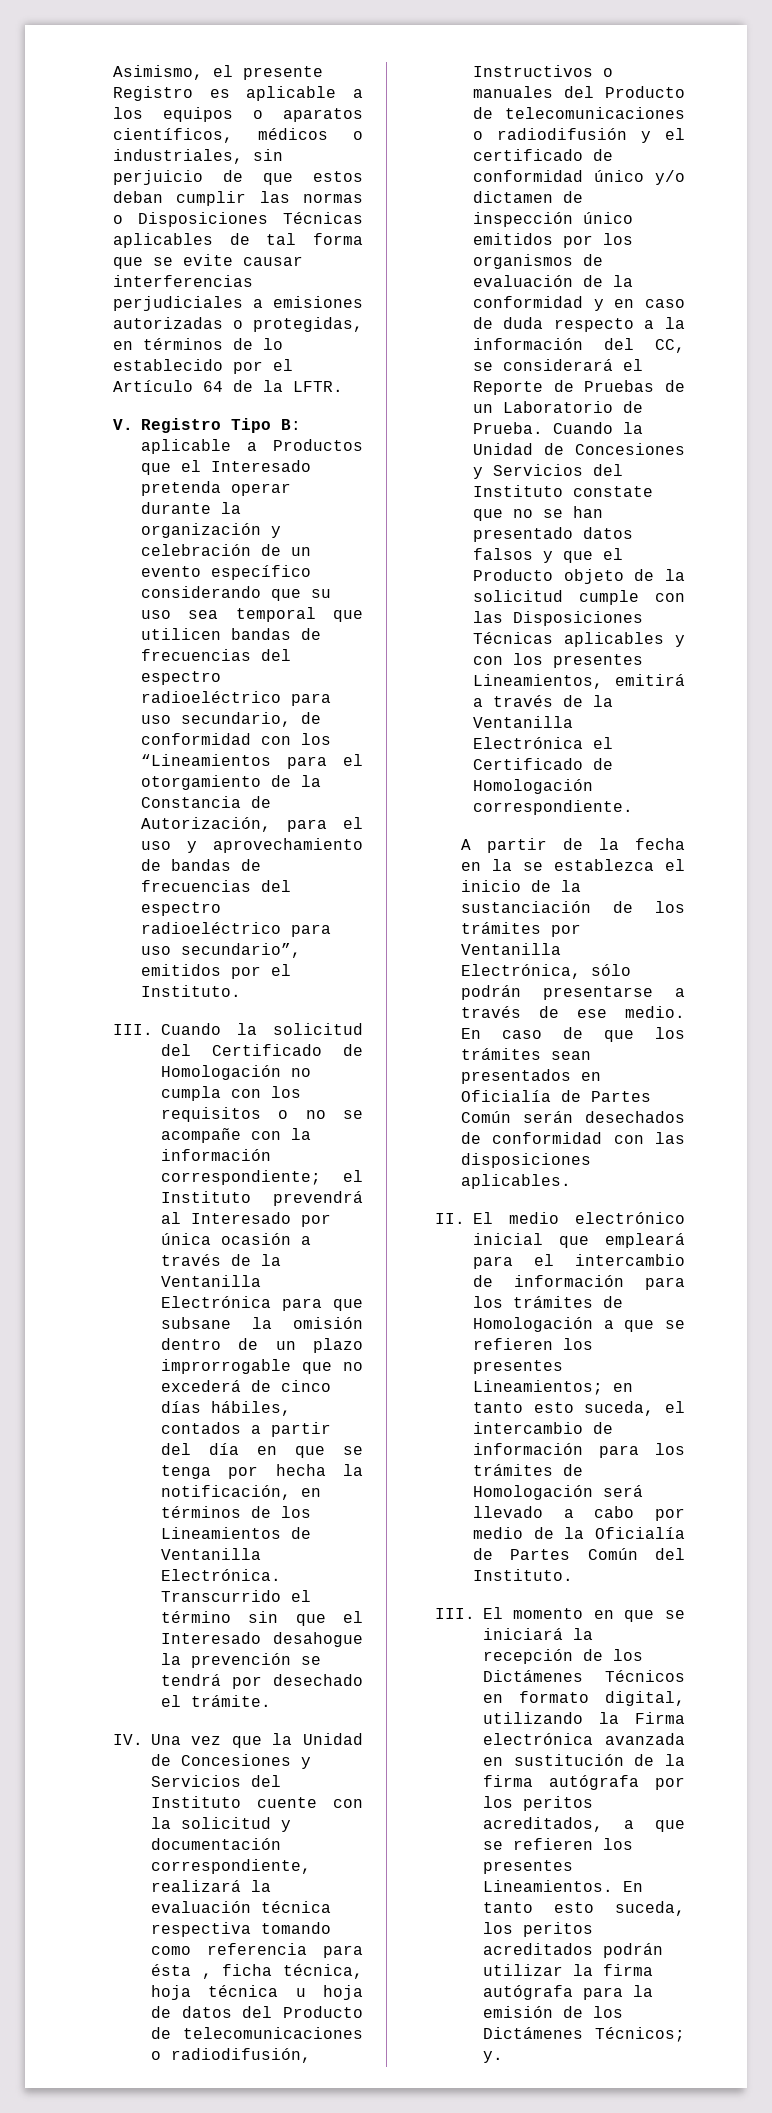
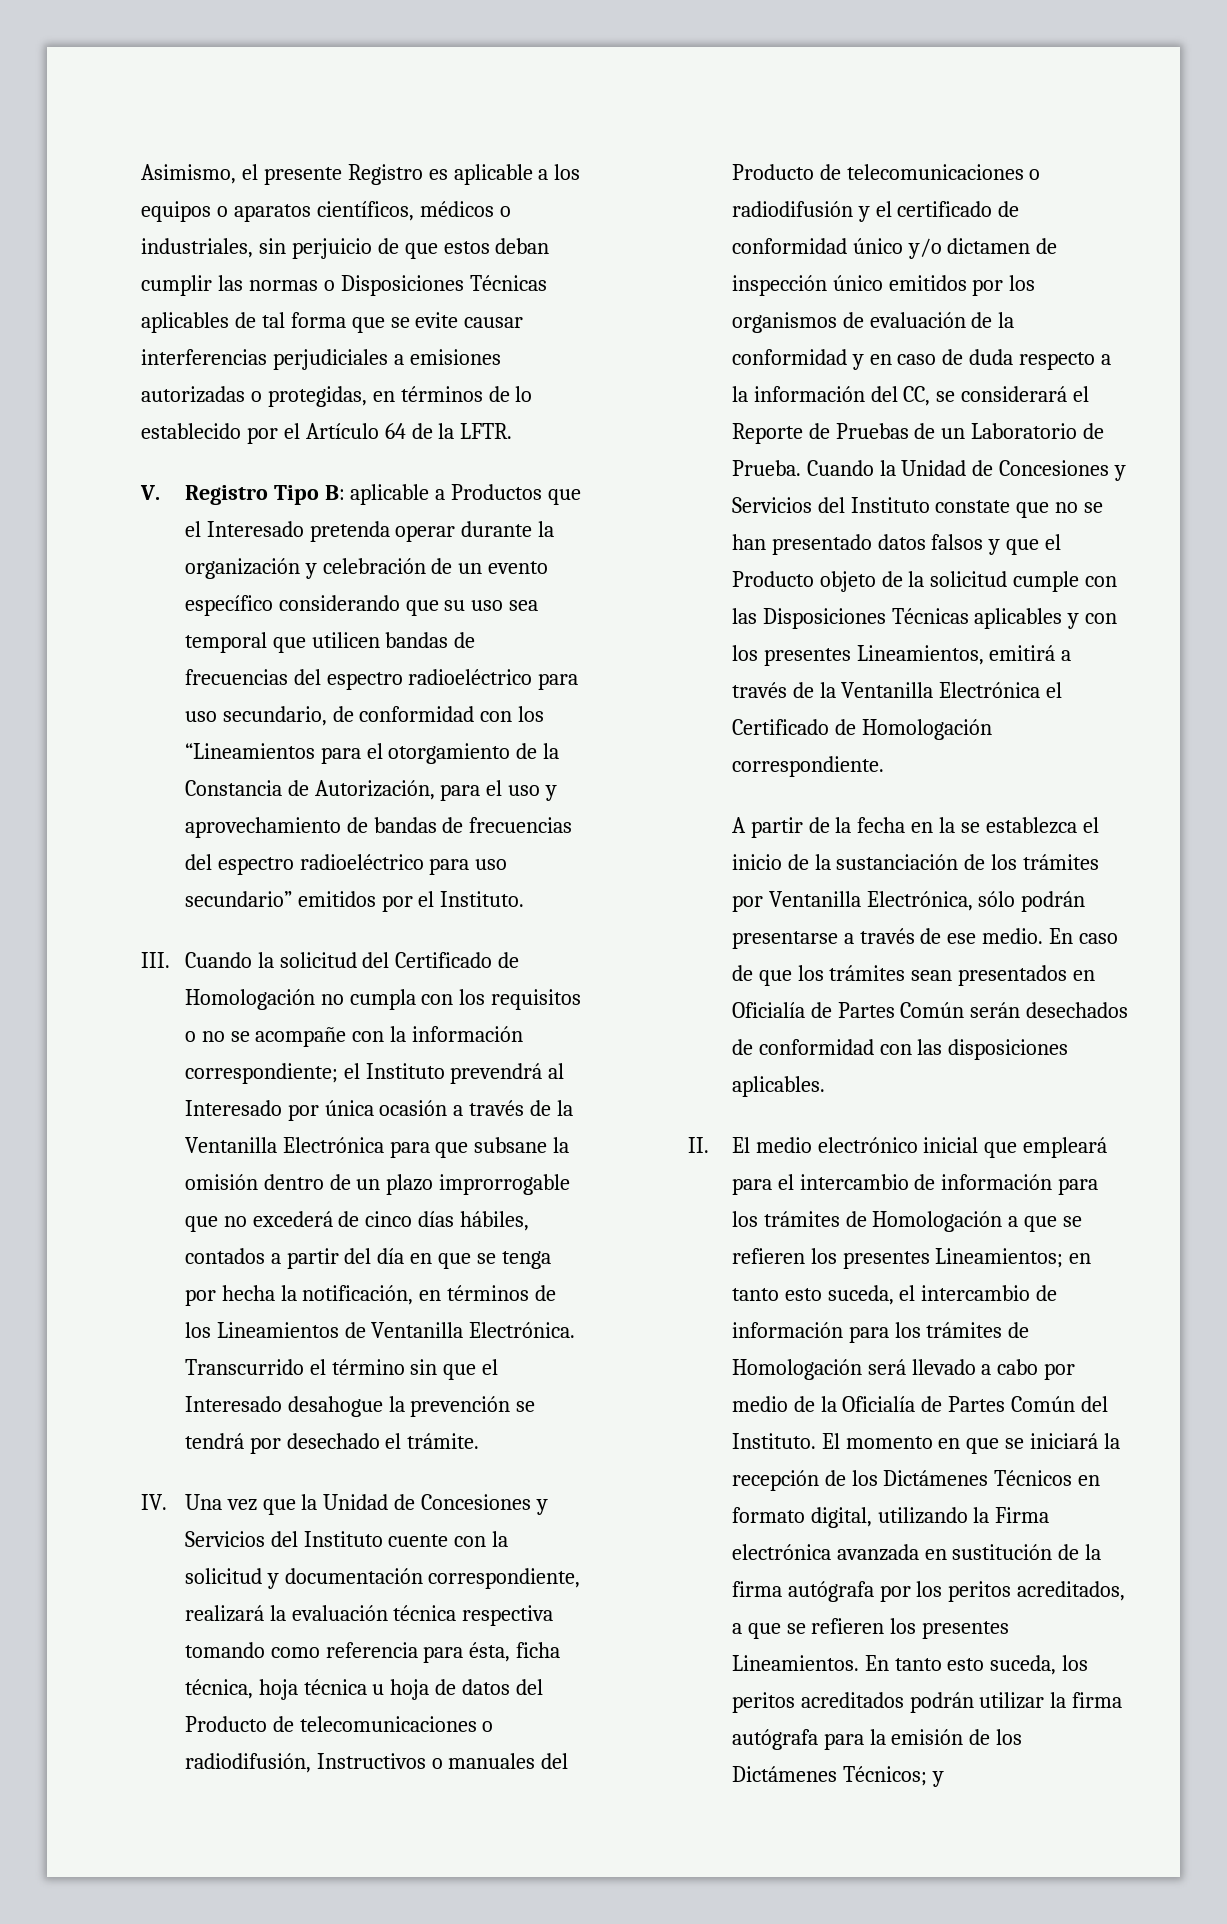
- aplicable a Productos que el Interesado pretenda operar durante la organización y celebración de un evento específico considerando que su uso sea temporal que utilicen bandas de frecuencias del espectro radioeléctrico para uso secundario, de conformidad con los “Lineamientos para el otorgamiento de la Constancia de Autorización, para el uso y aprovechamiento de bandas de frecuencias del espectro radioeléctrico para uso secundario”, emitidos por el Instituto.
+ aplicable a Productos que el Interesado pretenda operar durante la organización y celebración de un evento específico considerando que su uso sea temporal que utilicen bandas de frecuencias del espectro radioeléctrico para uso secundario, de conformidad con los “Lineamientos para el otorgamiento de la Constancia de Autorización, para el uso y aprovechamiento de bandas de frecuencias del espectro radioeléctrico para uso secundario” emitidos por el Instituto.
- IV. Una vez que la Unidad de Concesiones y Servicios del Instituto cuente con la solicitud y documentación correspondiente, realizará la evaluación técnica respectiva tomando como referencia para ésta , ficha técnica, hoja técnica u hoja de datos del Producto de telecomunicaciones o radiodifusión, Instructivos o manuales del Producto de telecomunicaciones o radiodifusión y el certificado de conformidad único y/o dictamen de inspección único emitidos por los organismos de evaluación de la conformidad y en caso de duda respecto a la información del CC, se considerará el Reporte de Pruebas de un Laboratorio de Prueba.
+ IV. Una vez que la Unidad de Concesiones y Servicios del Instituto cuente con la solicitud y documentación correspondiente, realizará la evaluación técnica respectiva tomando como referencia para ésta, ficha técnica, hoja técnica u hoja de datos del Producto de telecomunicaciones o radiodifusión, Instructivos o manuales del Producto de telecomunicaciones o radiodifusión y el certificado de conformidad único y/o dictamen de inspección único emitidos por los organismos de evaluación de la conformidad y en caso de duda respecto a la información del CC, se considerará el Reporte de Pruebas de un Laboratorio de Prueba.
- en tanto esto suceda, el intercambio de información para los trámites de Homologación será llevado a cabo por medio de la Oficialía de Partes Común del Instituto.
- III. El momento en que se iniciará la recepción de los Dictámenes Técnicos en formato digital, utilizando la Firma electrónica avanzada en sustitución de la firma autógrafa por los peritos acreditados, a que se refieren los presentes Lineamientos.
+ en tanto esto suceda, el intercambio de información para los trámites de Homologación será llevado a cabo por medio de la Oficialía de Partes Común del Instituto. El momento en que se iniciará la recepción de los Dictámenes Técnicos en formato digital, utilizando la Firma electrónica avanzada en sustitución de la firma autógrafa por los peritos acreditados, a que se refieren los presentes Lineamientos.
- En tanto esto suceda, los peritos acreditados podrán utilizar la firma autógrafa para la emisión de los Dictámenes Técnicos; y.
+ En tanto esto suceda, los peritos acreditados podrán utilizar la firma autógrafa para la emisión de los Dictámenes Técnicos; y

